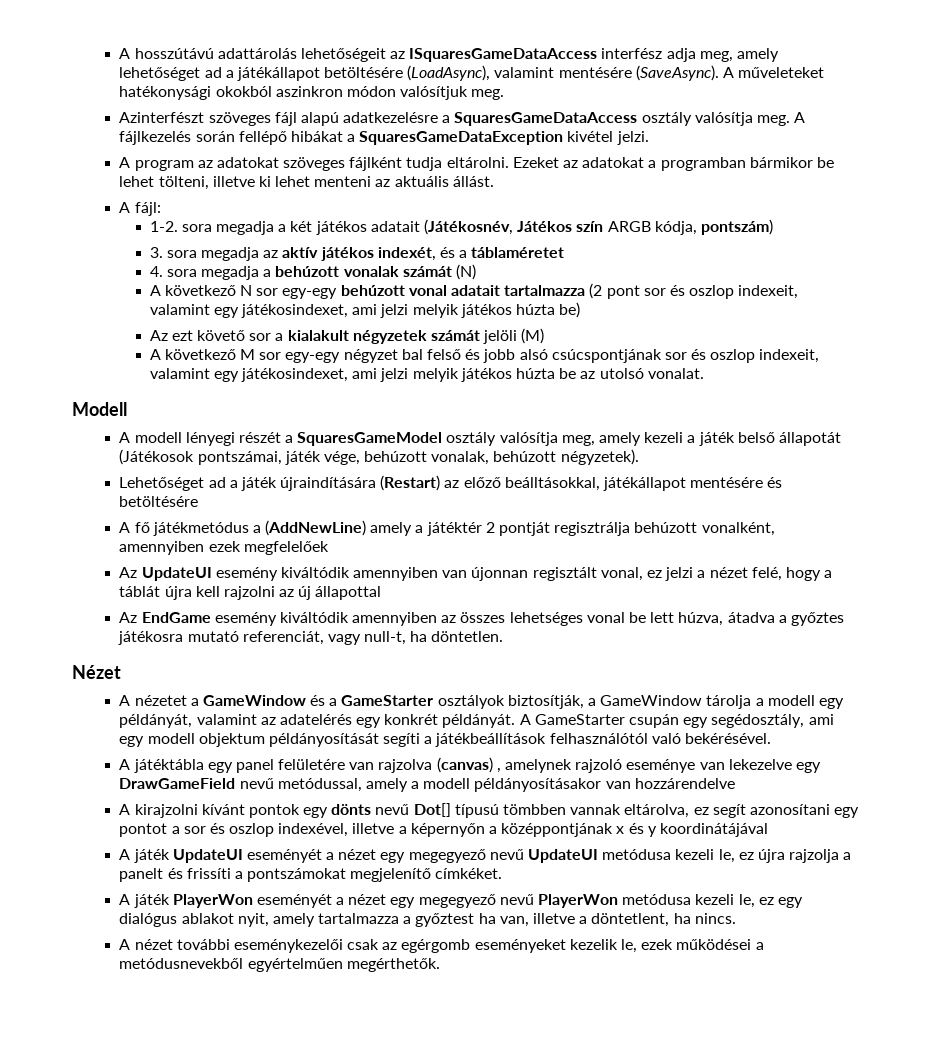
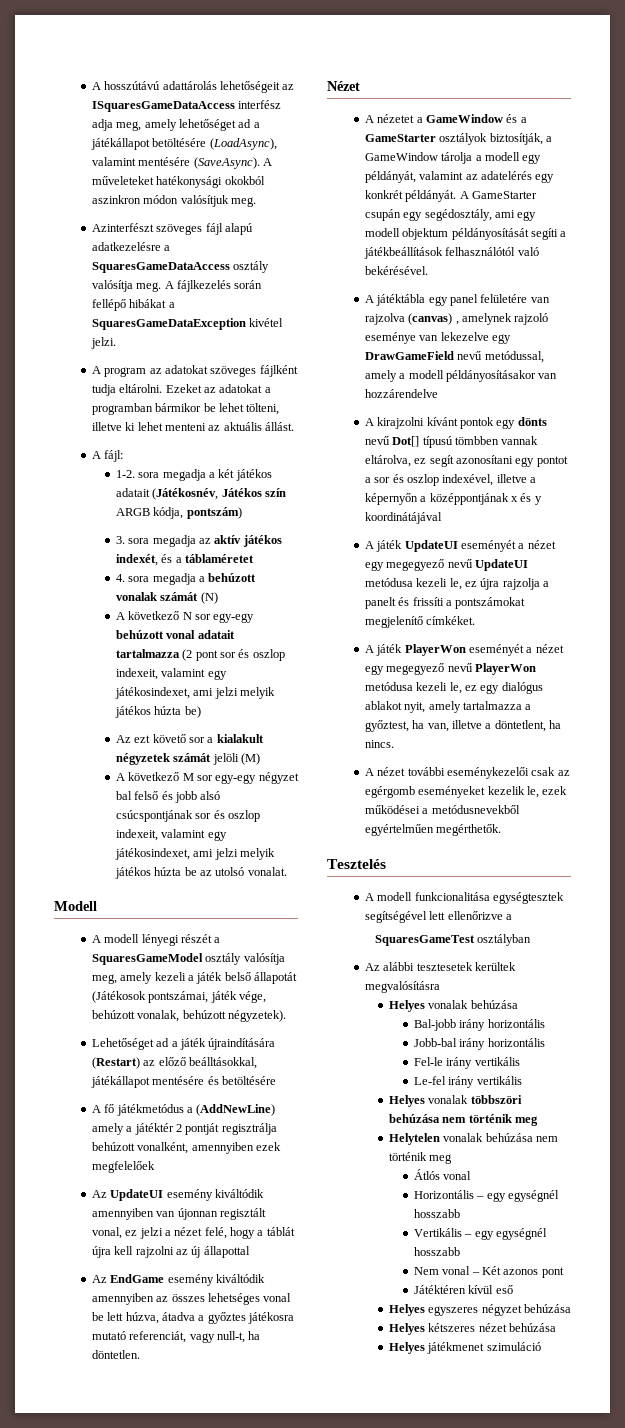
- A játék PlayerWon eseményét a nézet egy megegyező nevű PlayerWon metódusa kezeli le, ez egy dialógus ablakot nyit, amely tartalmazza a győztest ha van, illetve a döntetlent, ha nincs.
+ A játék PlayerWon eseményét a nézet egy megegyező nevű PlayerWon metódusa kezeli le, ez egy dialógus ablakot nyit, amely tartalmazza a győztest, ha van, illetve a döntetlent, ha nincs.
+ Tesztelés
+ A modell funkcionalitása egységtesztek segítségével lett ellenőrizve a
+ SquaresGameTest osztályban
+ Az alábbi tesztesetek kerültek megvalósításra
+ Helyes vonalak behúzása
+ Bal-jobb irány horizontális
+ Jobb-bal irány horizontális
+ Fel-le irány vertikális
+ Le-fel irány vertikális
+ Helyes vonalak többszöri behúzása nem történik meg
+ Helytelen vonalak behúzása nem történik meg
+ Átlós vonal
+ Horizontális – egy egységnél hosszabb
+ Vertikális – egy egységnél hosszabb
+ Nem vonal – Két azonos pont
+ Játéktéren kívül eső
+ Helyes egyszeres négyzet behúzása
+ Helyes kétszeres nézet behúzása
+ Helyes játékmenet szimuláció

